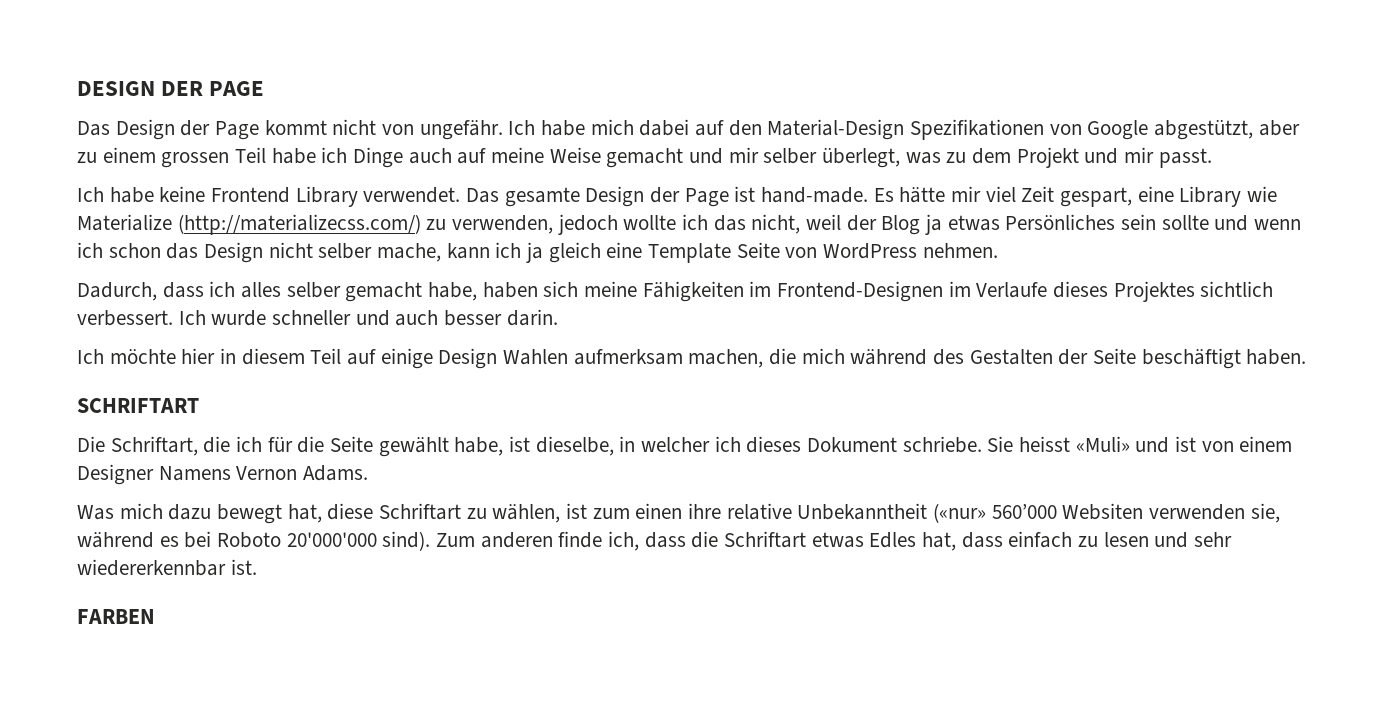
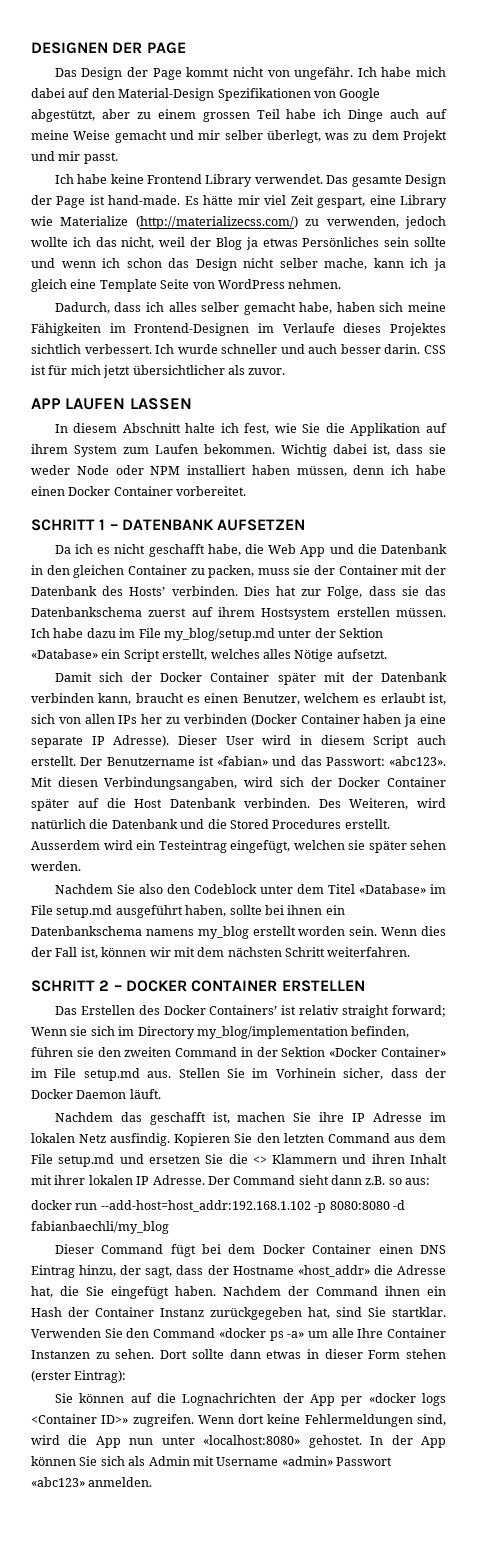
- DESIGN DER PAGE
+ DESIGNEN DER PAGE
- Ich wurde schneller und auch besser darin.
- Ich möchte hier in diesem Teil auf einige Design Wahlen aufmerksam machen, die mich während des Gestalten der Seite beschäftigt haben.
- SCHRIFTART
- Die Schriftart, die ich für die Seite gewählt habe, ist dieselbe, in welcher ich dieses Dokument schriebe. Sie heisst «Muli» und ist von einem Designer Namens Vernon Adams.
- Was mich dazu bewegt hat, diese Schriftart zu wählen, ist zum einen ihre relative Unbekanntheit («nur» 560’000 Websiten verwenden sie, während es bei Roboto 20'000'000 sind). Zum anderen finde ich, dass die Schriftart etwas Edles hat, dass einfach zu lesen und sehr wiedererkennbar ist.
- FARBEN
+ Ich wurde schneller und auch besser darin. CSS ist für mich jetzt übersichtlicher als zuvor.
+ APP LAUFEN LASSEN
+ In diesem Abschnitt halte ich fest, wie Sie die Applikation auf ihrem System zum Laufen bekommen. Wichtig dabei ist, dass sie weder Node oder NPM installiert haben müssen, denn ich habe einen Docker Container vorbereitet.
+ SCHRITT 1 – DATENBANK AUFSETZEN
+ Da ich es nicht geschafft habe, die Web App und die Datenbank in den gleichen Container zu packen, muss sie der Container mit der Datenbank des Hosts’ verbinden. Dies hat zur Folge, dass sie das Datenbankschema zuerst auf ihrem Hostsystem erstellen müssen. Ich habe dazu im File my_blog/setup.md unter der Sektion «Database» ein Script erstellt, welches alles Nötige aufsetzt.
+ Damit sich der Docker Container später mit der Datenbank verbinden kann, braucht es einen Benutzer, welchem es erlaubt ist, sich von allen IPs her zu verbinden (Docker Container haben ja eine separate IP Adresse). Dieser User wird in diesem Script auch erstellt. Der Benutzername ist «fabian» und das Passwort: «abc123». Mit diesen Verbindungsangaben, wird sich der Docker Container später auf die Host Datenbank verbinden. Des Weiteren, wird natürlich die Datenbank und die Stored Procedures erstellt. Ausserdem wird ein Testeintrag eingefügt, welchen sie später sehen werden.
+ Nachdem Sie also den Codeblock unter dem Titel «Database» im File setup.md ausgeführt haben, sollte bei ihnen ein Datenbankschema namens my_blog erstellt worden sein. Wenn dies der Fall ist, können wir mit dem nächsten Schritt weiterfahren.
+ SCHRITT 2 – DOCKER CONTAINER ERSTELLEN
+ Das Erstellen des Docker Containers’ ist relativ straight forward; Wenn sie sich im Directory my_blog/implementation befinden, führen sie den zweiten Command in der Sektion «Docker Container» im File setup.md aus. Stellen Sie im Vorhinein sicher, dass der Docker Daemon läuft.
+ Nachdem das geschafft ist, machen Sie ihre IP Adresse im lokalen Netz ausfindig. Kopieren Sie den letzten Command aus dem File setup.md und ersetzen Sie die <> Klammern und ihren Inhalt mit ihrer lokalen IP Adresse. Der Command sieht dann z.B. so aus:
+ docker run --add-host=host_addr:192.168.1.102 -p 8080:8080 -d fabianbaechli/my_blog
+ Dieser Command fügt bei dem Docker Container einen DNS Eintrag hinzu, der sagt, dass der Hostname «host_addr» die Adresse hat, die Sie eingefügt haben. Nachdem der Command ihnen ein Hash der Container Instanz zurückgegeben hat, sind Sie startklar. Verwenden Sie den Command «docker ps -a» um alle Ihre Container Instanzen zu sehen. Dort sollte dann etwas in dieser Form stehen (erster Eintrag):
+ Sie können auf die Lognachrichten der App per «docker logs <Container ID>» zugreifen. Wenn dort keine Fehlermeldungen sind, wird die App nun unter «localhost:8080» gehostet. In der App können Sie sich als Admin mit Username «admin» Passwort «abc123» anmelden.

